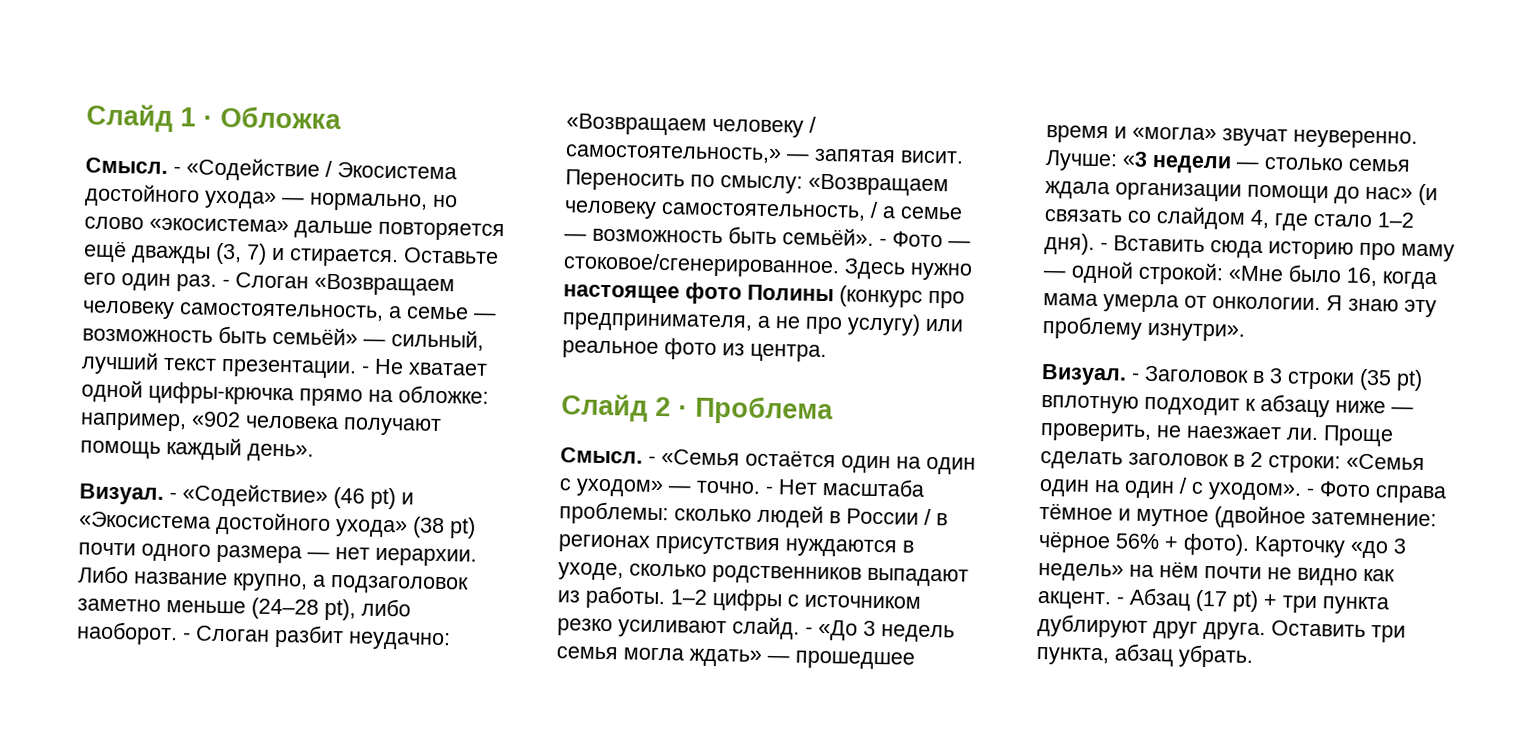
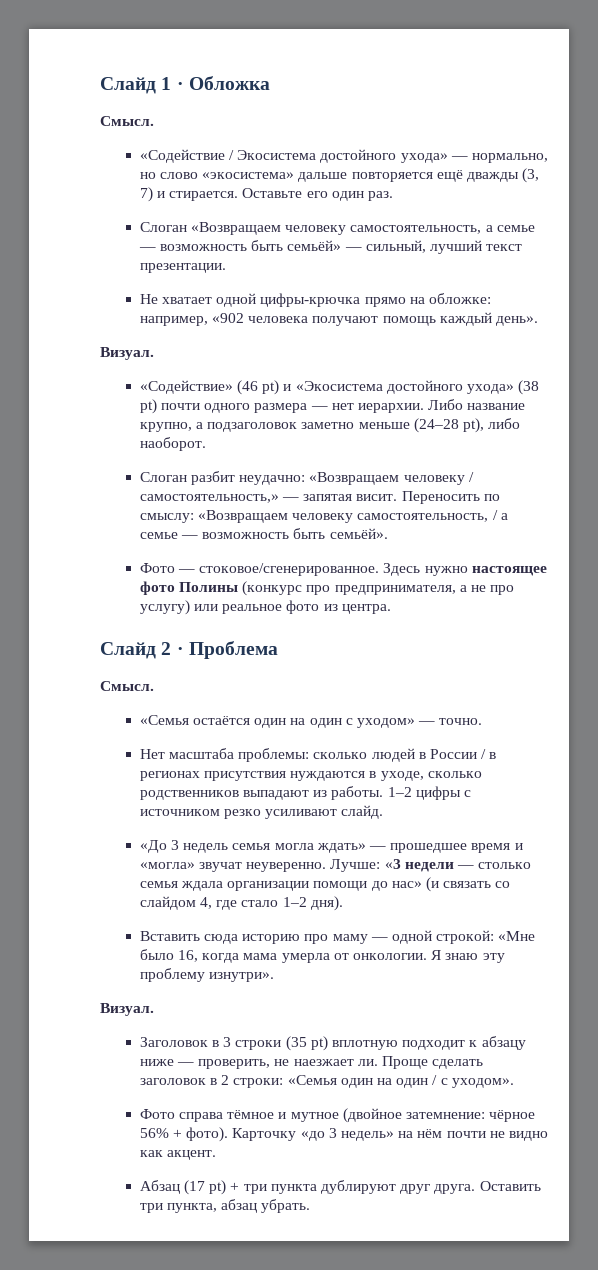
  Слайд 1 · Обложка
- Смысл. - «Содействие / Экосистема достойного ухода» — нормально, но слово «экосистема» дальше повторяется ещё дважды (3, 7) и стирается.
+ Смысл.
+ «Содействие / Экосистема достойного ухода» — нормально, но слово «экосистема» дальше повторяется ещё дважды (3, 7) и стирается.
- Оставьте его один раз. - Слоган «Возвращаем человеку самостоятельность, а семье — возможность быть семьёй» — сильный, лучший текст презентации. - Не хватает одной цифры-крючка прямо на обложке: например, «902 человека получают помощь каждый день».
- Визуал. - «Содействие» (46 pt) и «Экосистема достойного ухода» (38 pt) почти одного размера — нет иерархии.
+ Оставьте его один раз.
+ Слоган «Возвращаем человеку самостоятельность, а семье — возможность быть семьёй» — сильный, лучший текст презентации.
+ Не хватает одной цифры-крючка прямо на обложке: например, «902 человека получают помощь каждый день».
+ Визуал.
+ «Содействие» (46 pt) и «Экосистема достойного ухода» (38 pt) почти одного размера — нет иерархии.
- Либо название крупно, а подзаголовок заметно меньше (24–28 pt), либо наоборот. - Слоган разбит неудачно: «Возвращаем человеку / самостоятельность,» — запятая висит.
+ Либо название крупно, а подзаголовок заметно меньше (24–28 pt), либо наоборот.
+ Слоган разбит неудачно: «Возвращаем человеку / самостоятельность,» — запятая висит.
- Переносить по смыслу: «Возвращаем человеку самостоятельность, / а семье — возможность быть семьёй». - Фото — стоковое/сгенерированное.
+ Переносить по смыслу: «Возвращаем человеку самостоятельность, / а семье — возможность быть семьёй».
+ Фото — стоковое/сгенерированное.
  Слайд 2 · Проблема
- Смысл. - «Семья остаётся один на один с уходом» — точно. - Нет масштаба проблемы: сколько людей в России / в регионах присутствия нуждаются в уходе, сколько родственников выпадают из работы.
+ Смысл.
+ «Семья остаётся один на один с уходом» — точно.
+ Нет масштаба проблемы: сколько людей в России / в регионах присутствия нуждаются в уходе, сколько родственников выпадают из работы.
- 1–2 цифры с источником резко усиливают слайд. - «До 3 недель семья могла ждать» — прошедшее время и «могла» звучат неуверенно.
+ 1–2 цифры с источником резко усиливают слайд.
+ «До 3 недель семья могла ждать» — прошедшее время и «могла» звучат неуверенно.
- Лучше: «3 недели — столько семья ждала организации помощи до нас» (и связать со слайдом 4, где стало 1–2 дня). - Вставить сюда историю про маму — одной строкой: «Мне было 16, когда мама умерла от онкологии.
+ Лучше: «3 недели — столько семья ждала организации помощи до нас» (и связать со слайдом 4, где стало 1–2 дня).
+ Вставить сюда историю про маму — одной строкой: «Мне было 16, когда мама умерла от онкологии.
  Я знаю эту проблему изнутри».
- Визуал. - Заголовок в 3 строки (35 pt) вплотную подходит к абзацу ниже — проверить, не наезжает ли.
+ Визуал.
+ Заголовок в 3 строки (35 pt) вплотную подходит к абзацу ниже — проверить, не наезжает ли.
- Проще сделать заголовок в 2 строки: «Семья один на один / с уходом». - Фото справа тёмное и мутное (двойное затемнение: чёрное 56% + фото).
+ Проще сделать заголовок в 2 строки: «Семья один на один / с уходом».
+ Фото справа тёмное и мутное (двойное затемнение: чёрное 56% + фото).
- Карточку «до 3 недель» на нём почти не видно как акцент. - Абзац (17 pt) + три пункта дублируют друг друга.
+ Карточку «до 3 недель» на нём почти не видно как акцент.
+ Абзац (17 pt) + три пункта дублируют друг друга.

